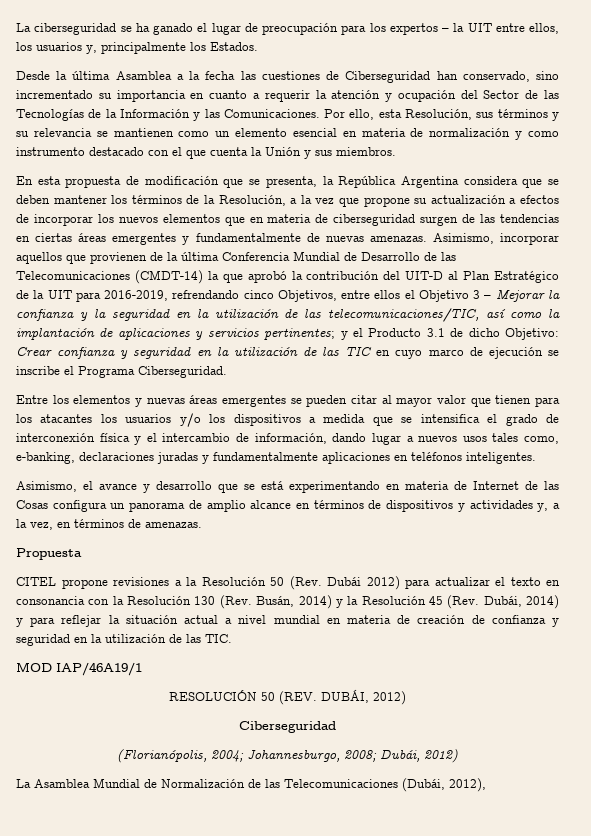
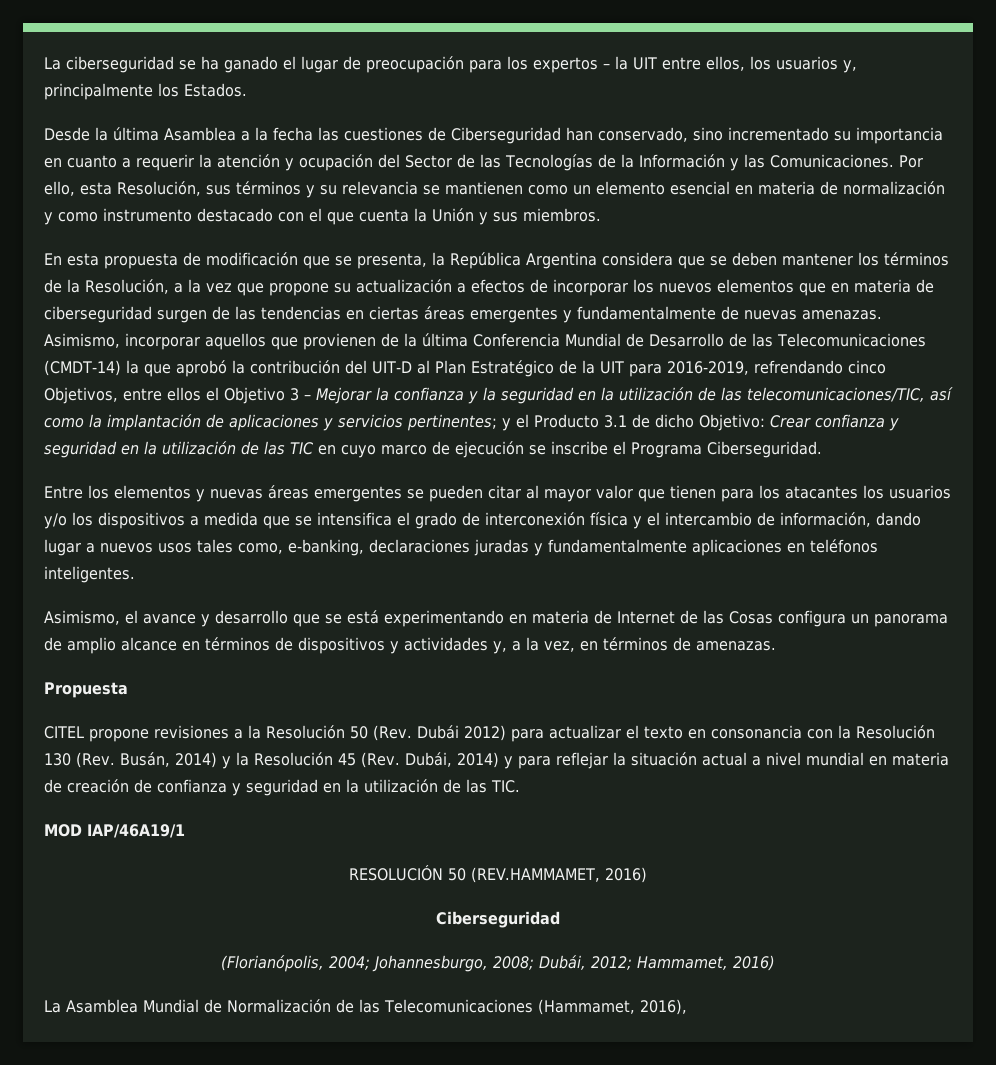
- RESOLUCIÓN 50 (REV. DUBÁI, 2012)
+ RESOLUCIÓN 50 (REV.HAMMAMET, 2016)
- (Florianópolis, 2004; Johannesburgo, 2008; Dubái, 2012)
+ (Florianópolis, 2004; Johannesburgo, 2008; Dubái, 2012; Hammamet, 2016)
- La Asamblea Mundial de Normalización de las Telecomunicaciones (Dubái, 2012),
+ La Asamblea Mundial de Normalización de las Telecomunicaciones (Hammamet, 2016),

